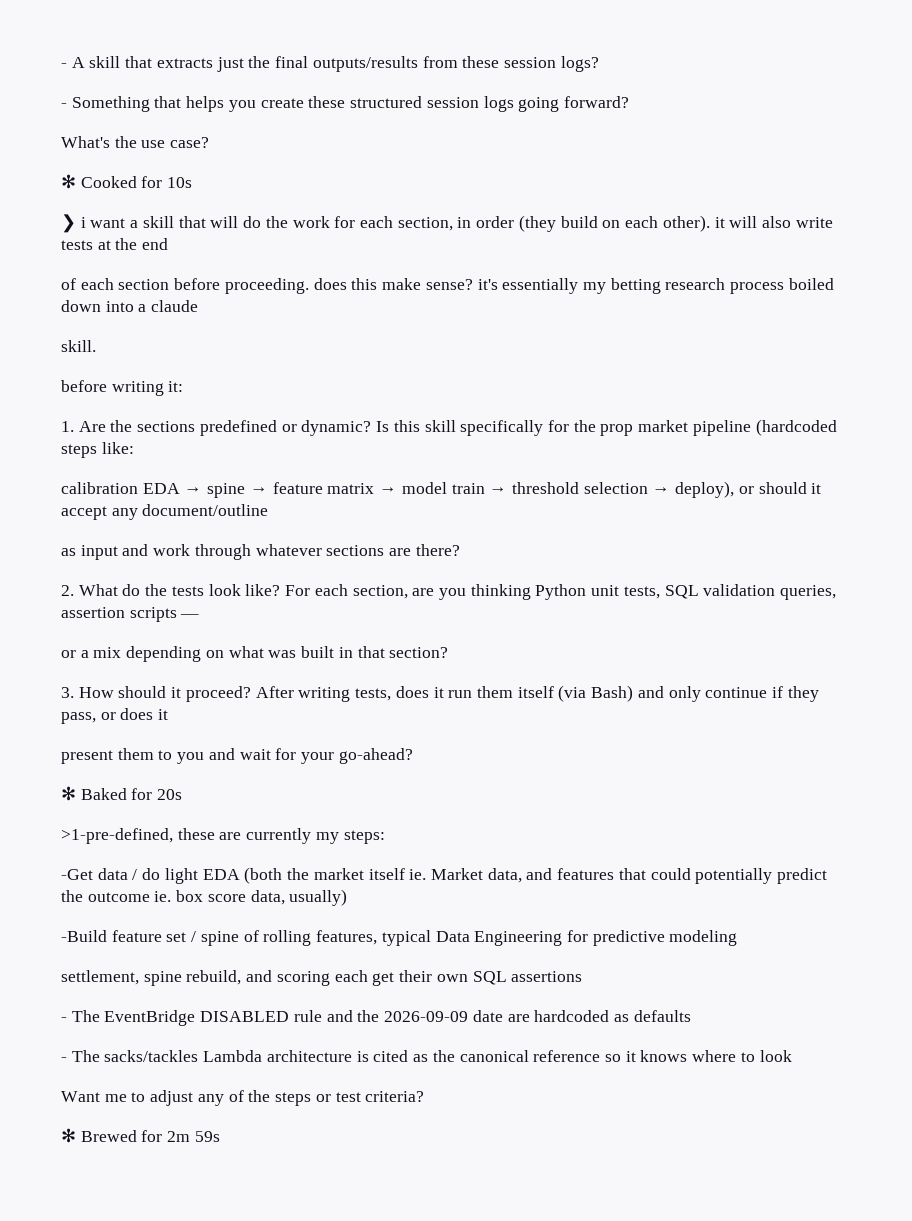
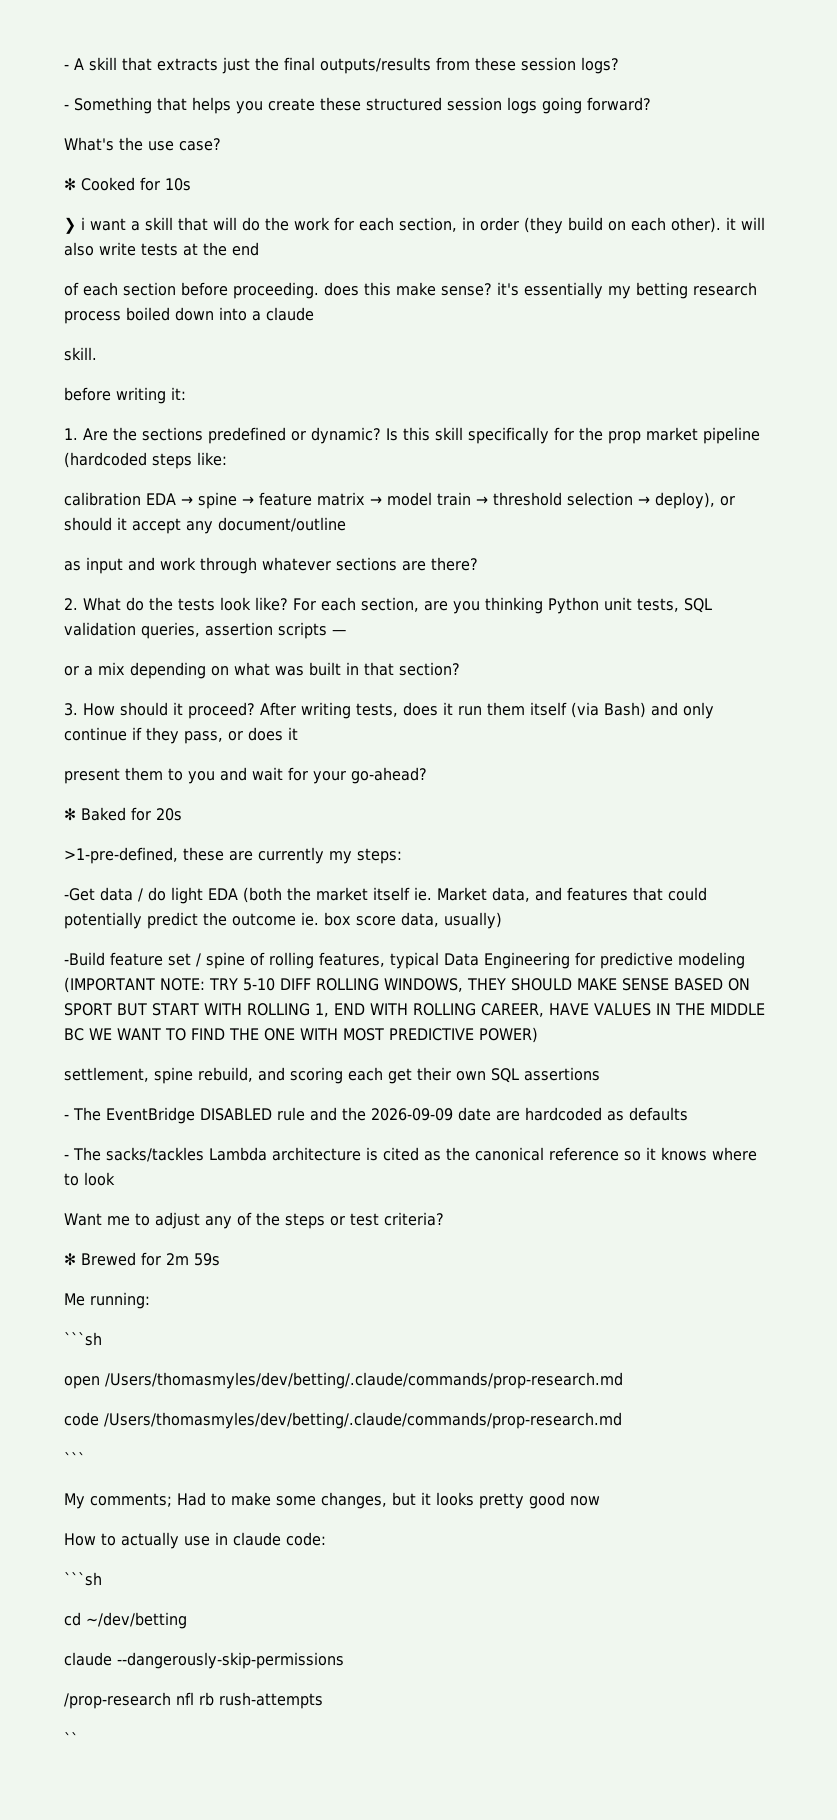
- -Build feature set / spine of rolling features, typical Data Engineering for predictive modeling
+ -Build feature set / spine of rolling features, typical Data Engineering for predictive modeling (IMPORTANT NOTE: TRY 5-10 DIFF ROLLING WINDOWS, THEY SHOULD MAKE SENSE BASED ON SPORT BUT START WITH ROLLING 1, END WITH ROLLING CAREER, HAVE VALUES IN THE MIDDLE BC WE WANT TO FIND THE ONE WITH MOST PREDICTIVE POWER)
+ Me running:
+ ```sh
+ open /Users/thomasmyles/dev/betting/.claude/commands/prop-research.md
+ code /Users/thomasmyles/dev/betting/.claude/commands/prop-research.md
+ ```
+ My comments; Had to make some changes, but it looks pretty good now
+ How to actually use in claude code:
+ ```sh
+ cd ~/dev/betting
+ claude --dangerously-skip-permissions
+ /prop-research nfl rb rush-attempts
+ ``

